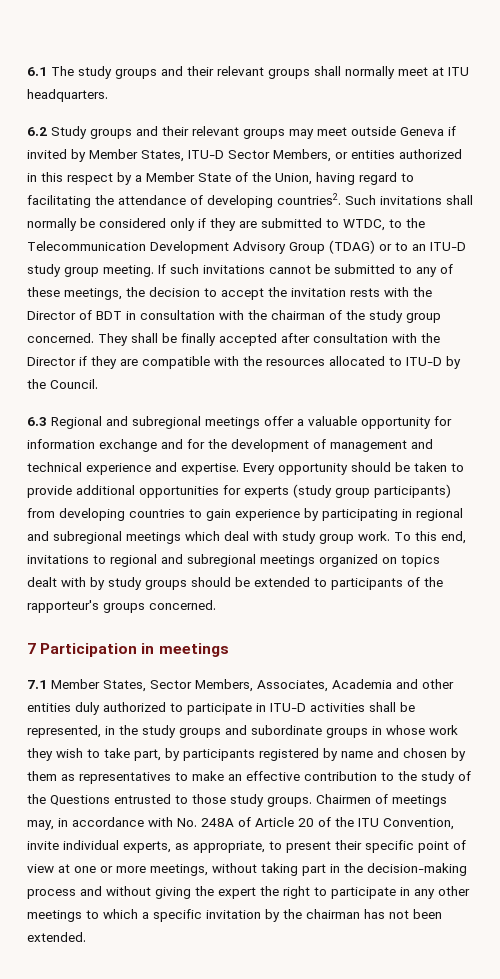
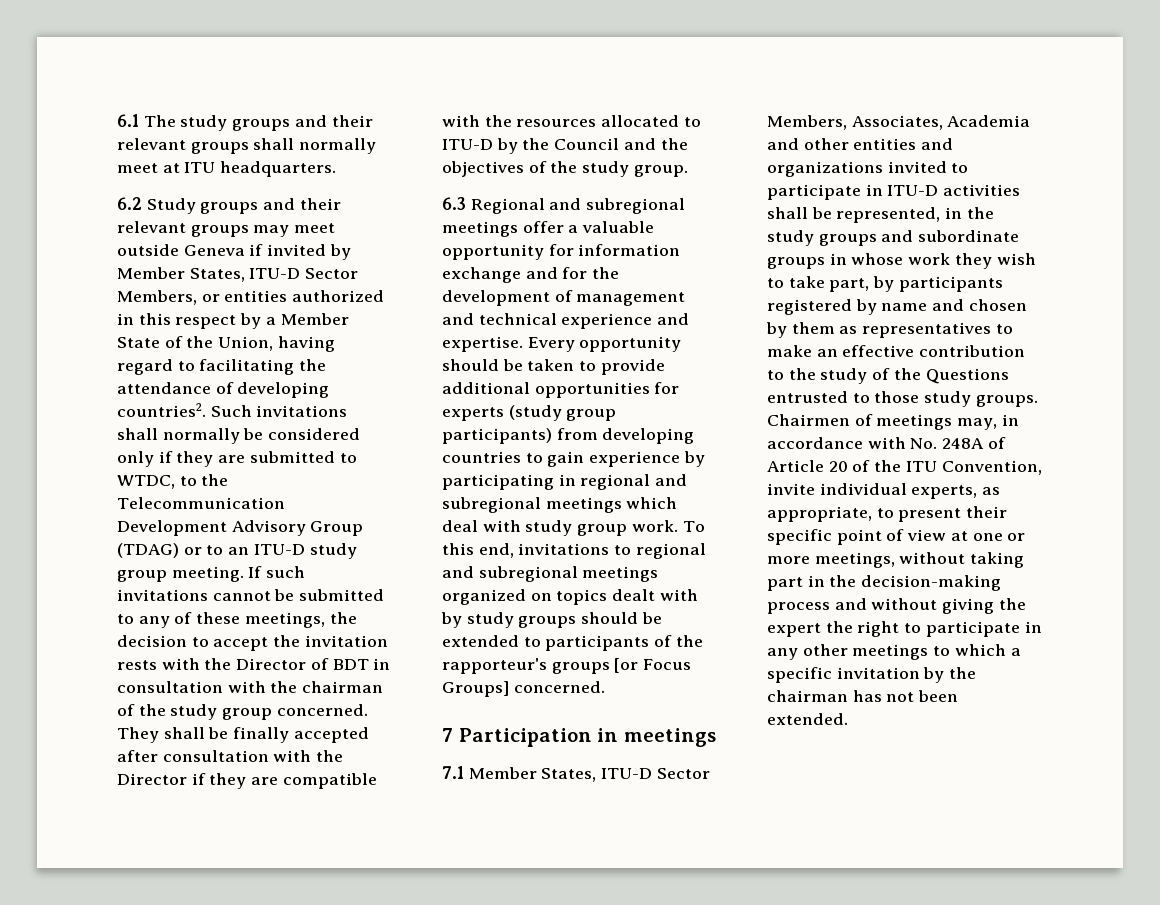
- They shall be finally accepted after consultation with the Director if they are compatible with the resources allocated to ITU-D by the Council.
+ They shall be finally accepted after consultation with the Director if they are compatible with the resources allocated to ITU-D by the Council and the objectives of the study group.
- To this end, invitations to regional and subregional meetings organized on topics dealt with by study groups should be extended to participants of the rapporteur's groups concerned.
+ To this end, invitations to regional and subregional meetings organized on topics dealt with by study groups should be extended to participants of the rapporteur's groups [or Focus Groups] concerned.
- 7.1 Member States, Sector Members, Associates, Academia and other entities duly authorized to participate in ITU-D activities shall be represented, in the study groups and subordinate groups in whose work they wish to take part, by participants registered by name and chosen by them as representatives to make an effective contribution to the study of the Questions entrusted to those study groups.
+ 7.1 Member States, ITU-D Sector Members, Associates, Academia and other entities and organizations invited to participate in ITU-D activities shall be represented, in the study groups and subordinate groups in whose work they wish to take part, by participants registered by name and chosen by them as representatives to make an effective contribution to the study of the Questions entrusted to those study groups.

